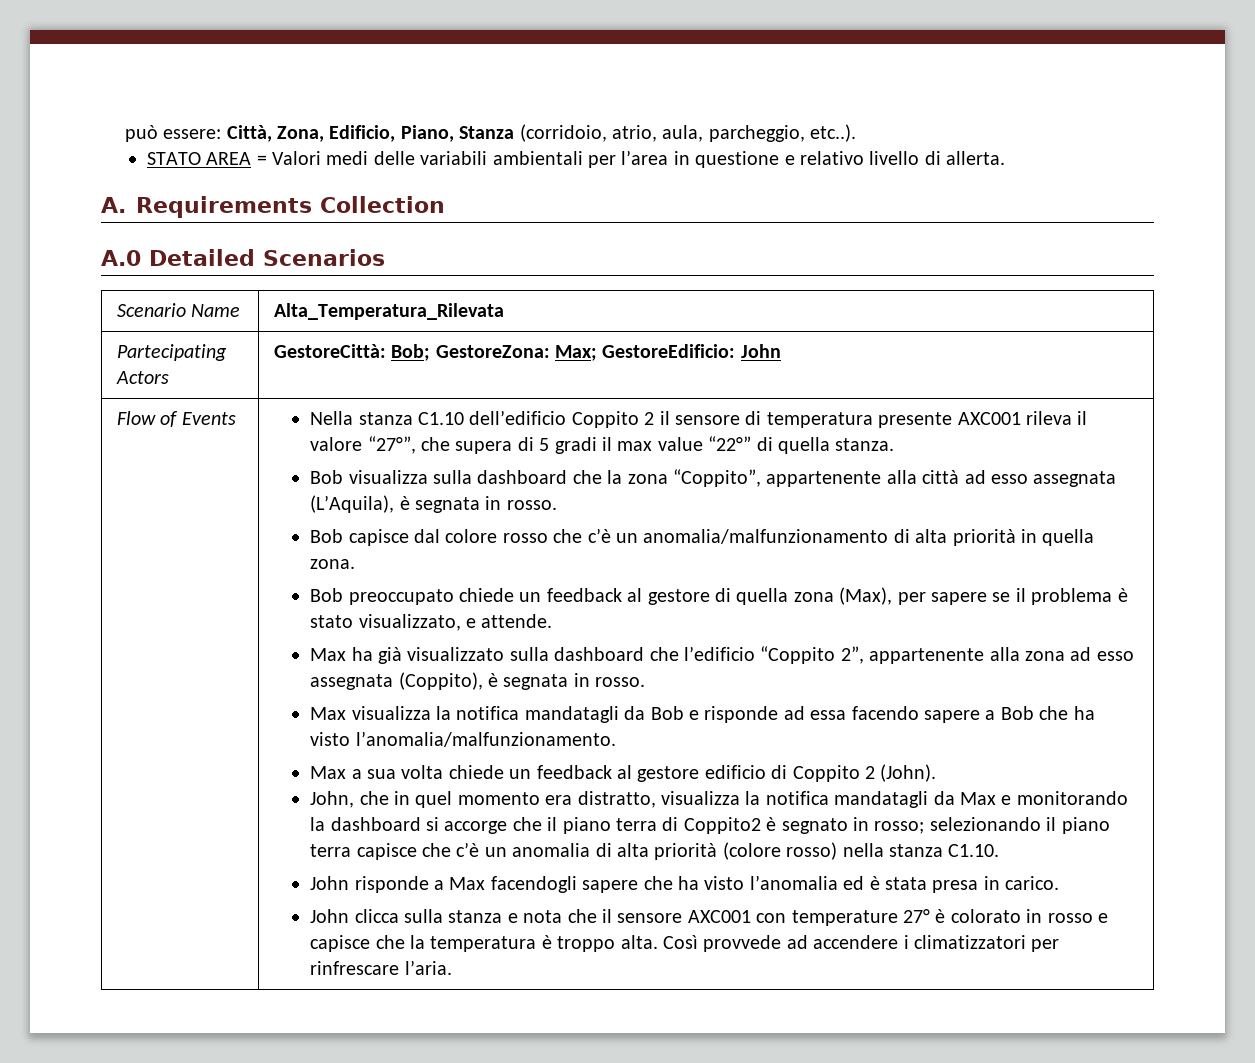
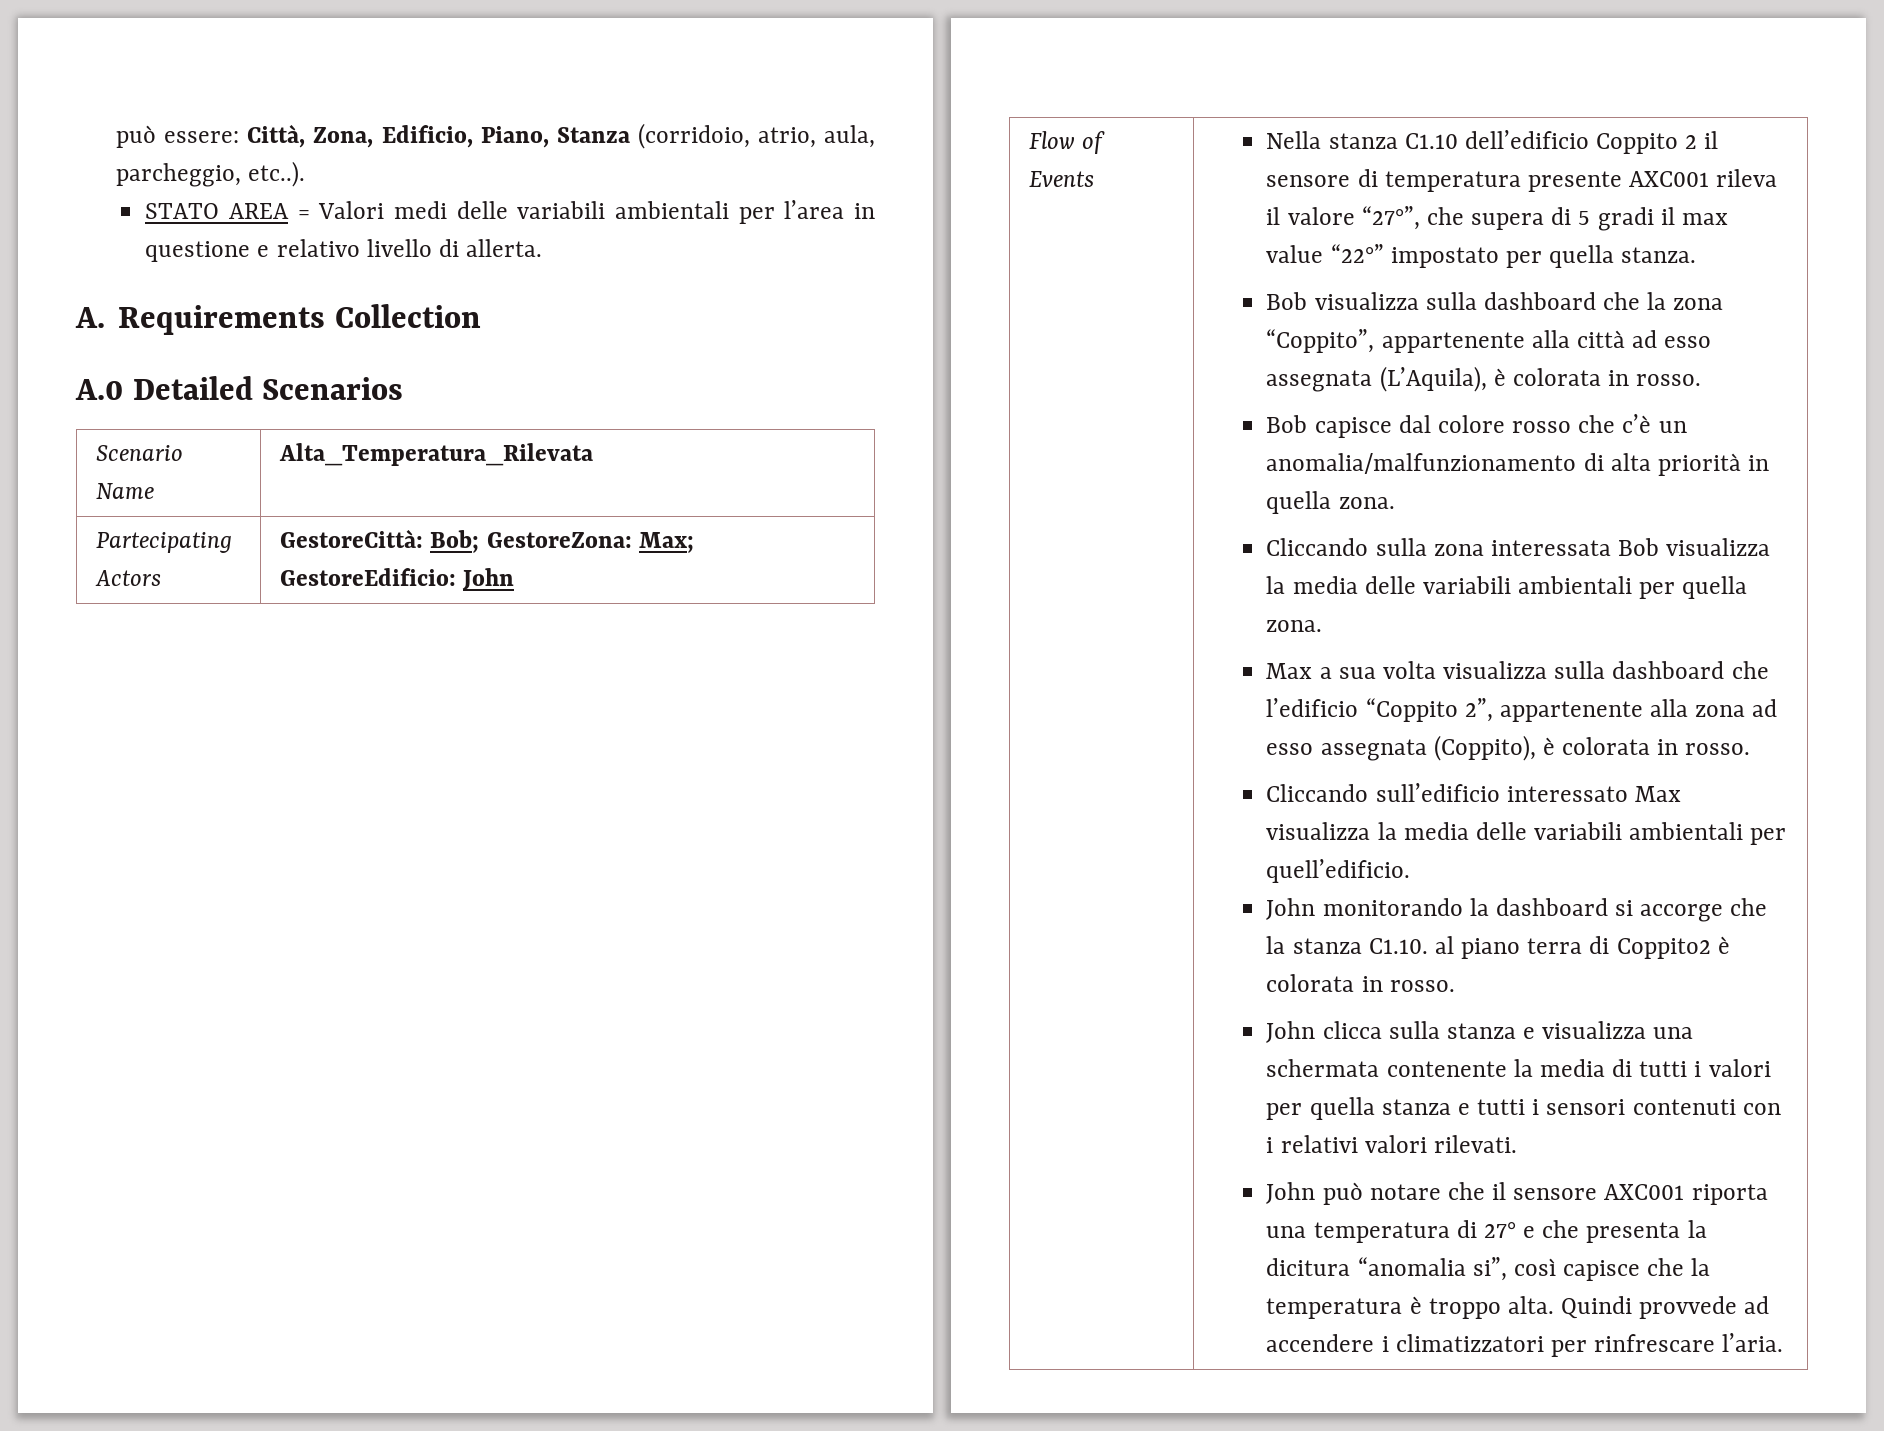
- Nella stanza C1.10 dell’edificio Coppito 2 il sensore di temperatura presente AXC001 rileva il valore “27°”, che supera di 5 gradi il max value “22°” di quella stanza.
+ Nella stanza C1.10 dell’edificio Coppito 2 il sensore di temperatura presente AXC001 rileva il valore “27°”, che supera di 5 gradi il max value “22°” impostato per quella stanza.
- Bob visualizza sulla dashboard che la zona “Coppito”, appartenente alla città ad esso assegnata (L’Aquila), è segnata in rosso.
+ Bob visualizza sulla dashboard che la zona “Coppito”, appartenente alla città ad esso assegnata (L’Aquila), è colorata in rosso.
- Bob preoccupato chiede un feedback al gestore di quella zona (Max), per sapere se il problema è stato visualizzato, e attende.
- Max ha già visualizzato sulla dashboard che l’edificio “Coppito 2”, appartenente alla zona ad esso assegnata (Coppito), è segnata in rosso.
- Max visualizza la notifica mandatagli da Bob e risponde ad essa facendo sapere a Bob che ha visto l’anomalia/malfunzionamento.
- Max a sua volta chiede un feedback al gestore edificio di Coppito 2 (John).
- John, che in quel momento era distratto, visualizza la notifica mandatagli da Max e monitorando la dashboard si accorge che il piano terra di Coppito2 è segnato in rosso; selezionando il piano terra capisce che c’è un anomalia di alta priorità (colore rosso) nella stanza C1.10.
- John risponde a Max facendogli sapere che ha visto l’anomalia ed è stata presa in carico.
+ Cliccando sulla zona interessata Bob visualizza la media delle variabili ambientali per quella zona.
+ Max a sua volta visualizza sulla dashboard che l’edificio “Coppito 2”, appartenente alla zona ad esso assegnata (Coppito), è colorata in rosso.
+ Cliccando sull’edificio interessato Max visualizza la media delle variabili ambientali per quell’edificio.
+ John monitorando la dashboard si accorge che la stanza C1.10. al piano terra di Coppito2 è colorata in rosso.
- John clicca sulla stanza e nota che il sensore AXC001 con temperature 27° è colorato in rosso e capisce che la temperatura è troppo alta.
+ John clicca sulla stanza e visualizza una schermata contenente la media di tutti i valori per quella stanza e tutti i sensori contenuti con i relativi valori rilevati.
+ John può notare che il sensore AXC001 riporta una temperatura di 27° e che presenta la dicitura “anomalia si”, così capisce che la temperatura è troppo alta.
- Così provvede ad accendere i climatizzatori per rinfrescare l’aria.
+ Quindi provvede ad accendere i climatizzatori per rinfrescare l’aria.

